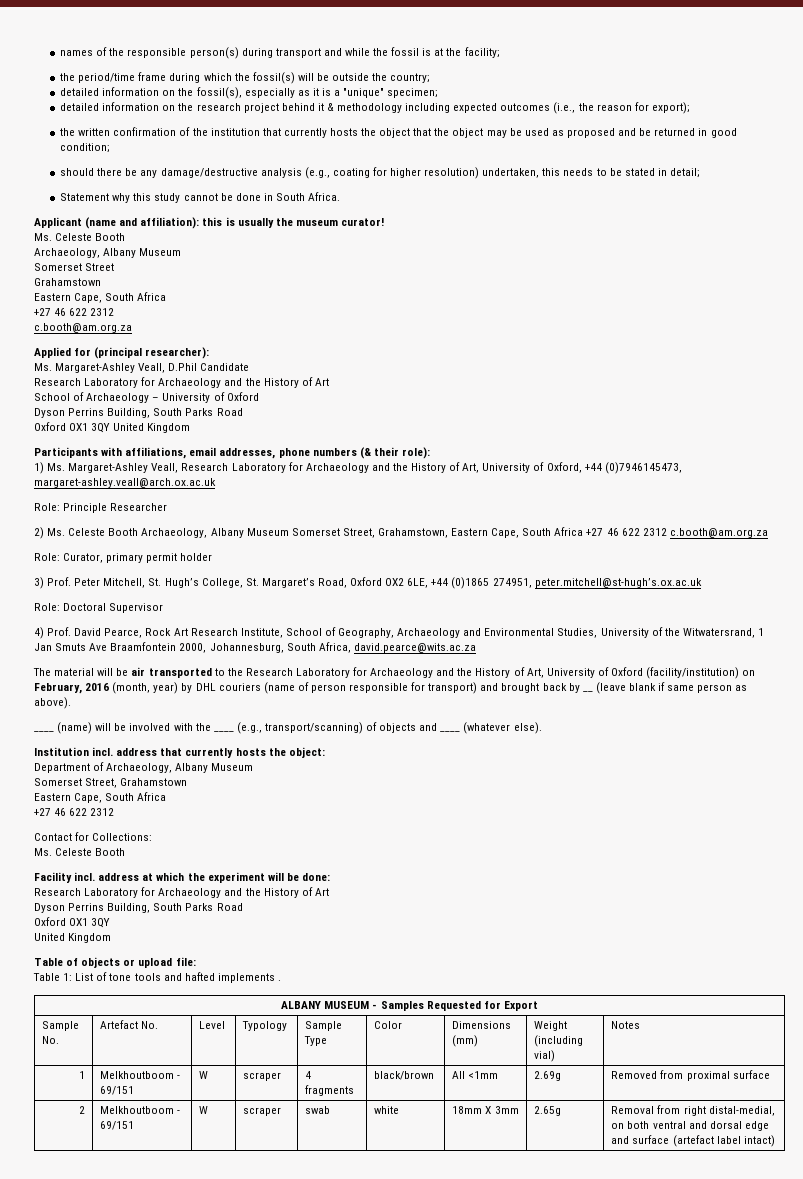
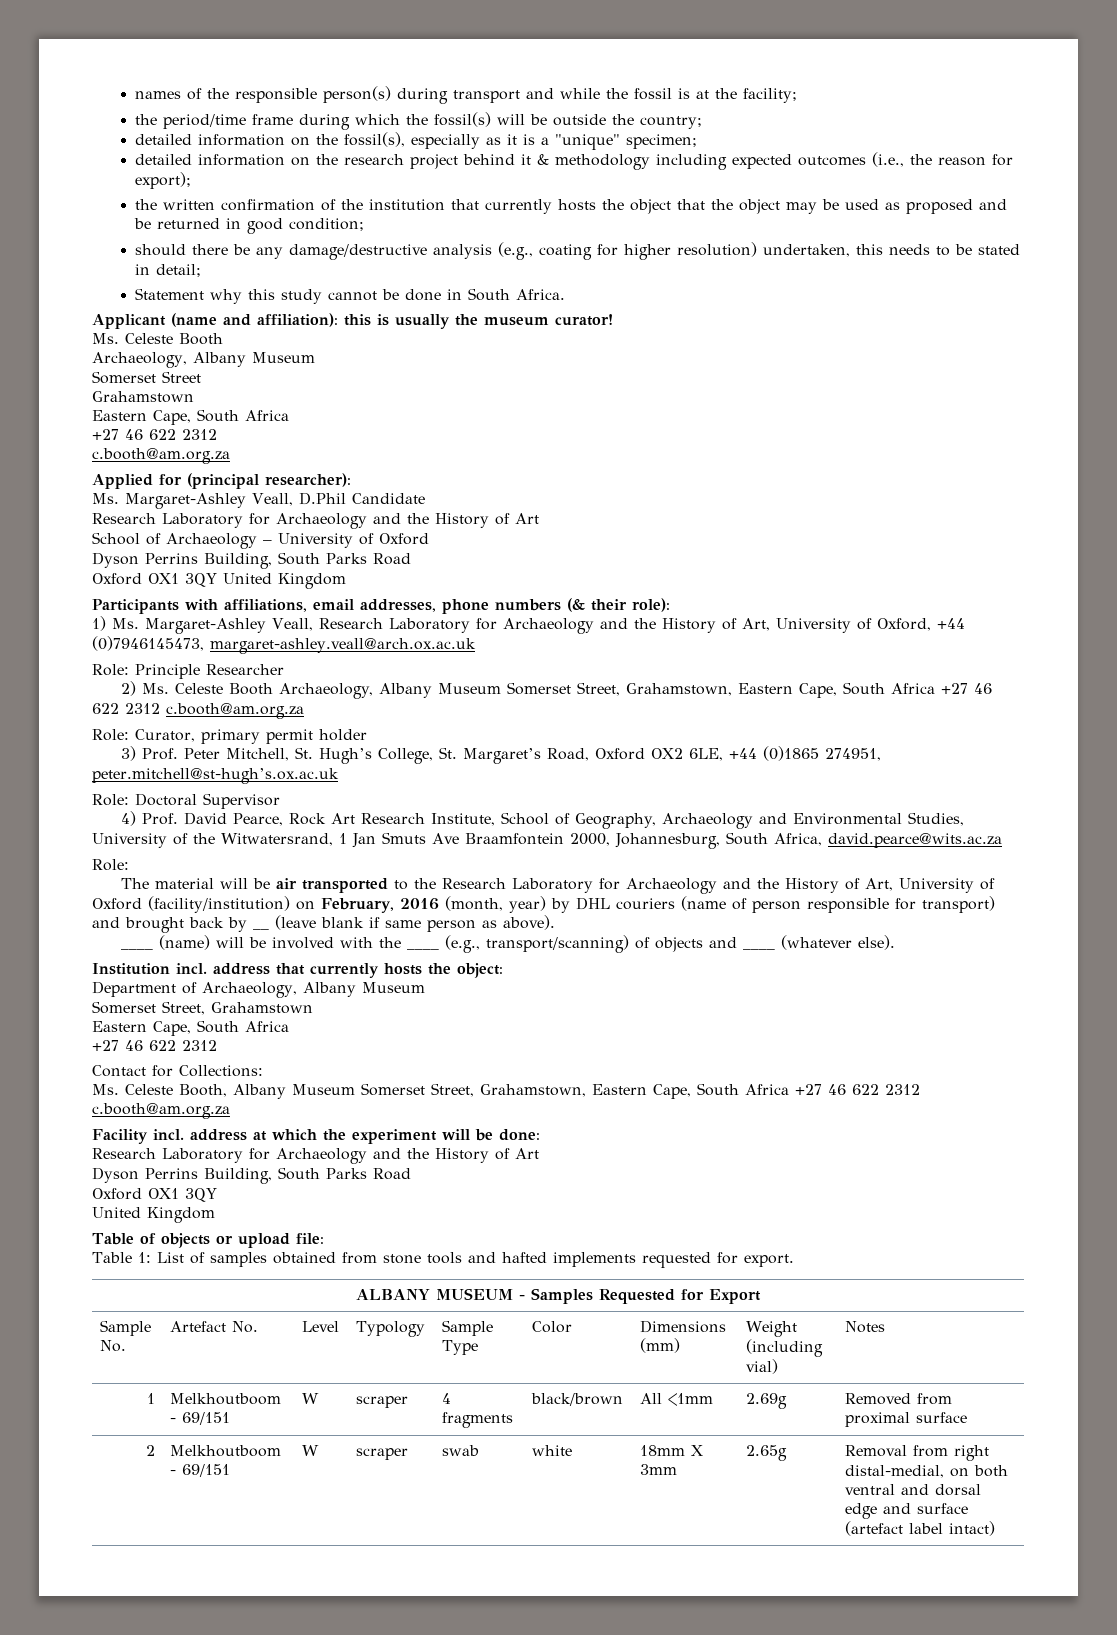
  4) Prof. David Pearce, Rock Art Research Institute, School of Geography, Archaeology and Environmental Studies, University of the Witwatersrand, 1 Jan Smuts Ave Braamfontein 2000, Johannesburg, South Africa, david.pearce@wits.ac.za
+ Role:
  Contact for Collections:
- Ms. Celeste Booth
+ Ms. Celeste Booth, Albany Museum Somerset Street, Grahamstown, Eastern Cape, South Africa +27 46 622 2312 c.booth@am.org.za
- Table 1: List of tone tools and hafted implements .
+ Table 1: List of samples obtained from stone tools and hafted implements requested for export.

